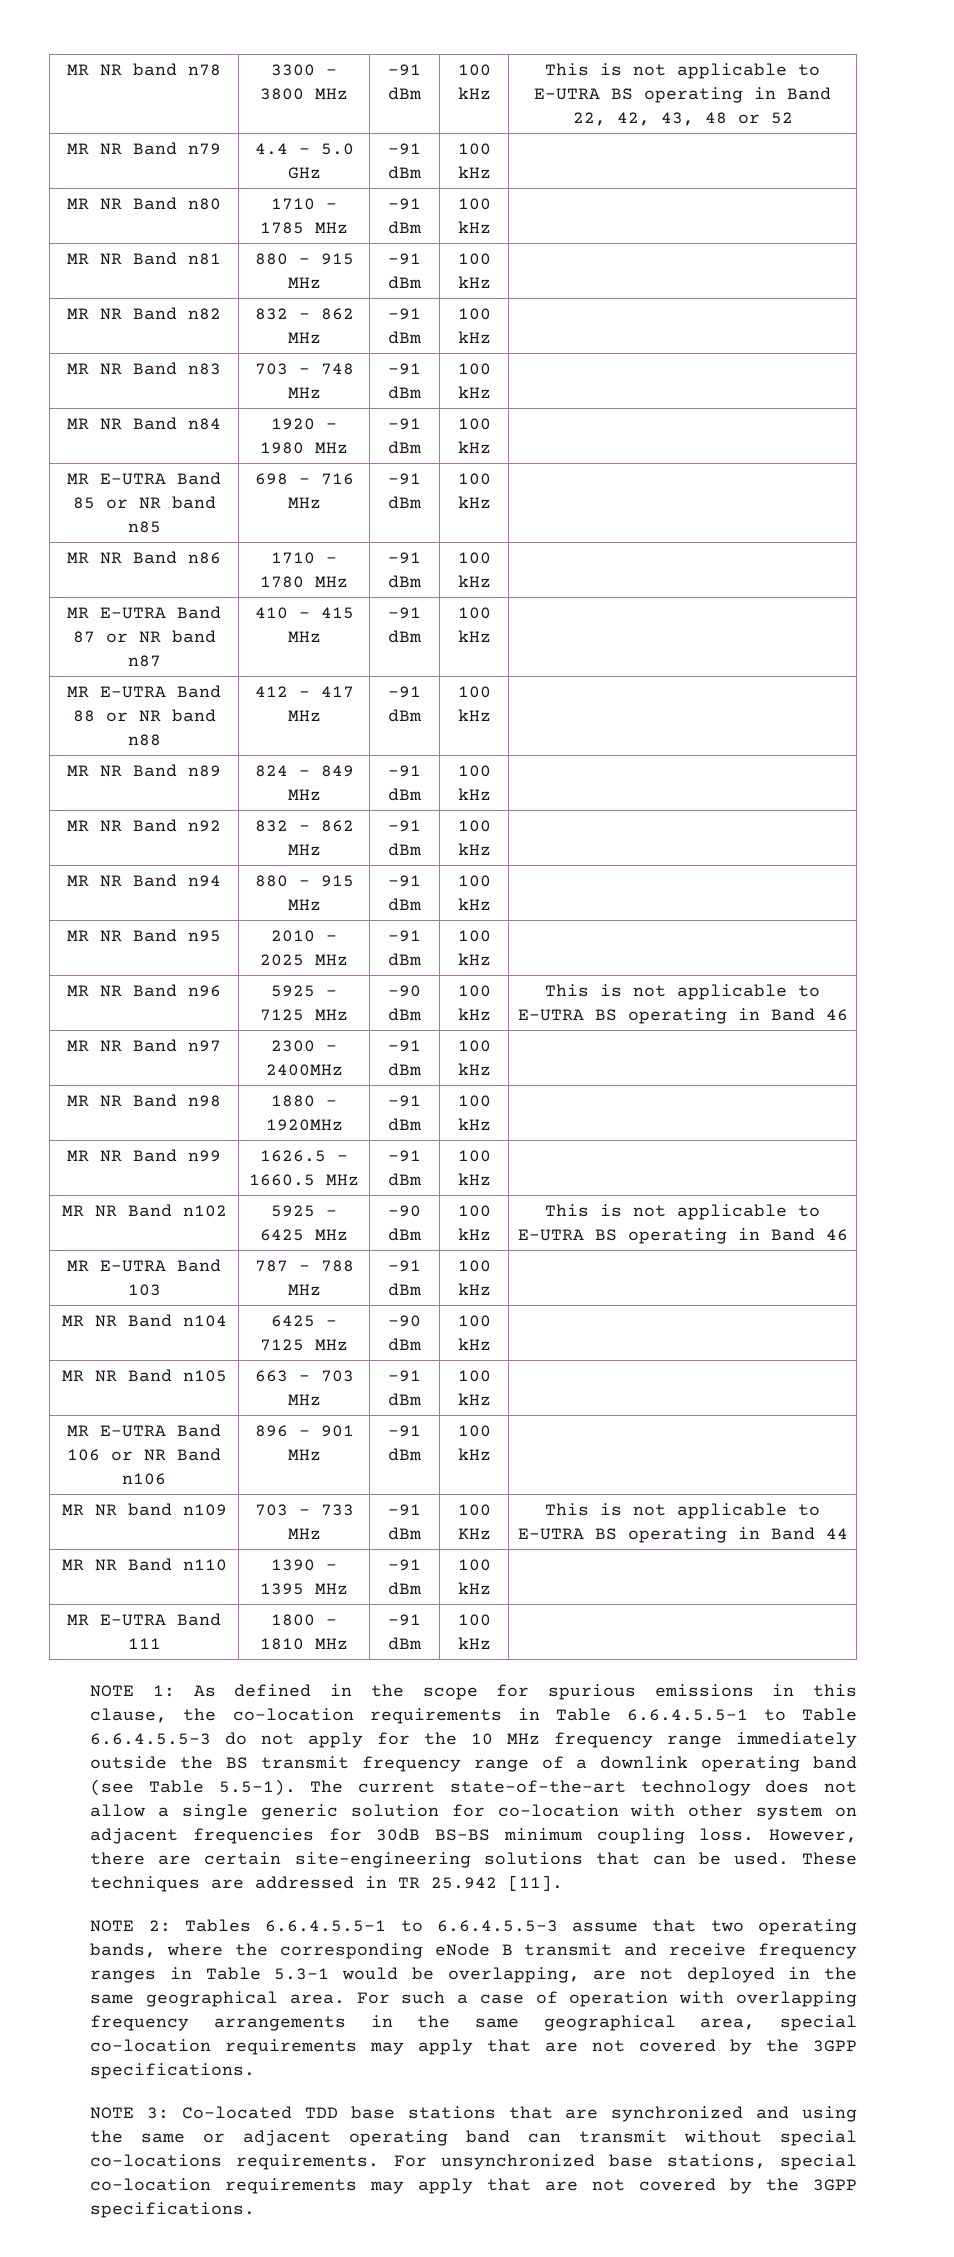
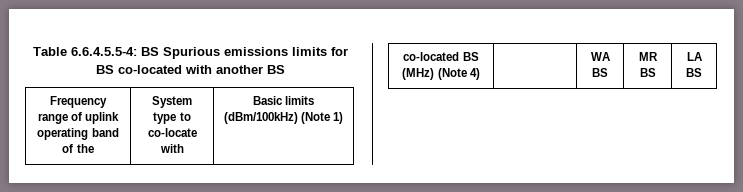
- MR NR band n78 | 3300 – 3800 MHz | -91 dBm | 100 kHz | This is not applicable to E-UTRA BS operating in Band 22, 42, 43, 48 or 52
- MR NR Band n79 | 4.4 – 5.0 GHz | -91 dBm | 100 kHz |
- MR NR Band n80 | 1710 – 1785 MHz | -91 dBm | 100 kHz |
- MR NR Band n81 | 880 – 915 MHz | -91 dBm | 100 kHz |
- MR NR Band n82 | 832 – 862 MHz | -91 dBm | 100 kHz |
- MR NR Band n83 | 703 – 748 MHz | -91 dBm | 100 kHz |
- MR NR Band n84 | 1920 – 1980 MHz | -91 dBm | 100 kHz |
- MR E-UTRA Band 85 or NR band n85 | 698 - 716 MHz | -91 dBm | 100 kHz |
- MR NR Band n86 | 1710 – 1780 MHz | -91 dBm | 100 kHz |
- MR E-UTRA Band 87 or NR band n87 | 410 - 415 MHz | -91 dBm | 100 kHz |
- MR E-UTRA Band 88 or NR band n88 | 412 - 417 MHz | -91 dBm | 100 kHz |
- MR NR Band n89 | 824 – 849 MHz | -91 dBm | 100 kHz |
- MR NR Band n92 | 832 – 862 MHz | -91 dBm | 100 kHz |
- MR NR Band n94 | 880 – 915 MHz | -91 dBm | 100 kHz |
- MR NR Band n95 | 2010 - 2025 MHz | -91 dBm | 100 kHz |
- MR NR Band n96 | 5925 - 7125 MHz | -90 dBm | 100 kHz | This is not applicable to E-UTRA BS operating in Band 46
- MR NR Band n97 | 2300 – 2400MHz | -91 dBm | 100 kHz |
- MR NR Band n98 | 1880 – 1920MHz | -91 dBm | 100 kHz |
- MR NR Band n99 | 1626.5 – 1660.5 MHz | -91 dBm | 100 kHz |
- MR NR Band n102 | 5925 – 6425 MHz | -90 dBm | 100 kHz | This is not applicable to E-UTRA BS operating in Band 46
- MR E-UTRA Band 103 | 787 – 788 MHz | -91 dBm | 100 kHz |
- MR NR Band n104 | 6425 - 7125 MHz | -90 dBm | 100 kHz |
- MR NR Band n105 | 663 - 703 MHz | -91 dBm | 100 kHz |
- MR E-UTRA Band 106 or NR Band n106 | 896 - 901 MHz | -91 dBm | 100 kHz |
- MR NR band n109 | 703 – 733 MHz | -91 dBm | 100 KHz | This is not applicable to E-UTRA BS operating in Band 44
- MR NR Band n110 | 1390 – 1395 MHz | -91 dBm | 100 kHz |
- MR E-UTRA Band 111 | 1800 – 1810 MHz | -91 dBm | 100 kHz |
- NOTE 1: As defined in the scope for spurious emissions in this clause, the co-location requirements in Table 6.6.4.5.5-1 to Table 6.6.4.5.5-3 do not apply for the 10 MHz frequency range immediately outside the BS transmit frequency range of a downlink operating band (see Table 5.5-1). The current state-of-the-art technology does not allow a single generic solution for co-location with other system on adjacent frequencies for 30dB BS-BS minimum coupling loss. However, there are certain site-engineering solutions that can be used. These techniques are addressed in TR 25.942 [11].
- NOTE 2: Tables 6.6.4.5.5-1 to 6.6.4.5.5-3 assume that two operating bands, where the corresponding eNode B transmit and receive frequency ranges in Table 5.3-1 would be overlapping, are not deployed in the same geographical area. For such a case of operation with overlapping frequency arrangements in the same geographical area, special co-location requirements may apply that are not covered by the 3GPP specifications.
- NOTE 3: Co-located TDD base stations that are synchronized and using the same or adjacent operating band can transmit without special co-locations requirements. For unsynchronized base stations, special co-location requirements may apply that are not covered by the 3GPP specifications.
+ Table 6.6.4.5.5-4: BS Spurious emissions limits for BS co-located with another BS
+ Frequency range of uplink operating band of the | System type to co-locate with | Basic limits (dBm/100kHz) (Note 1)
+ co-located BS (MHz) (Note 4) | | WA BS | MR BS | LA BS

